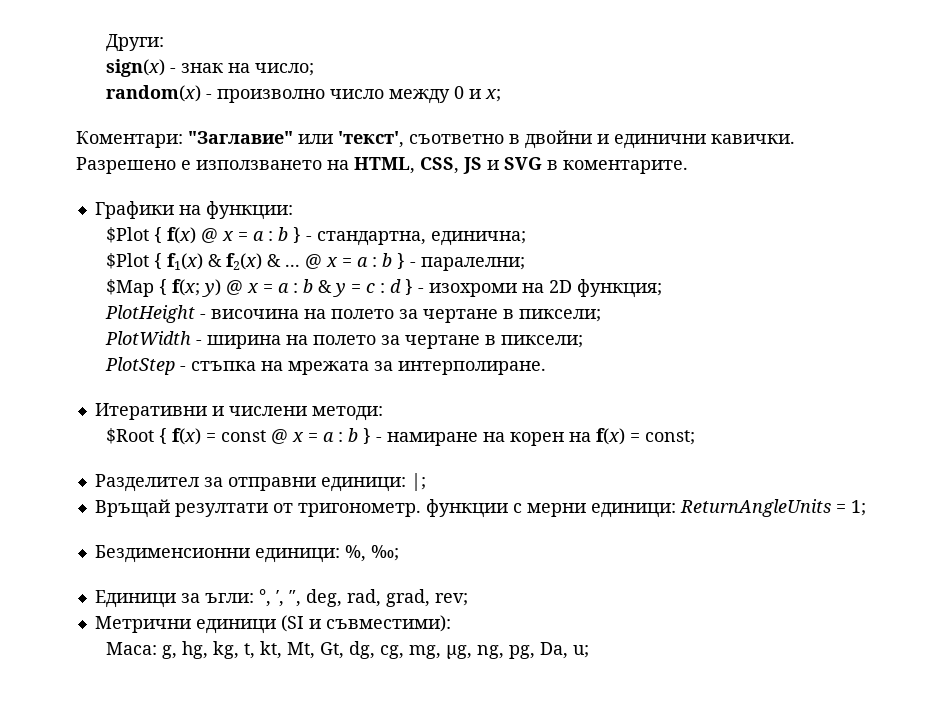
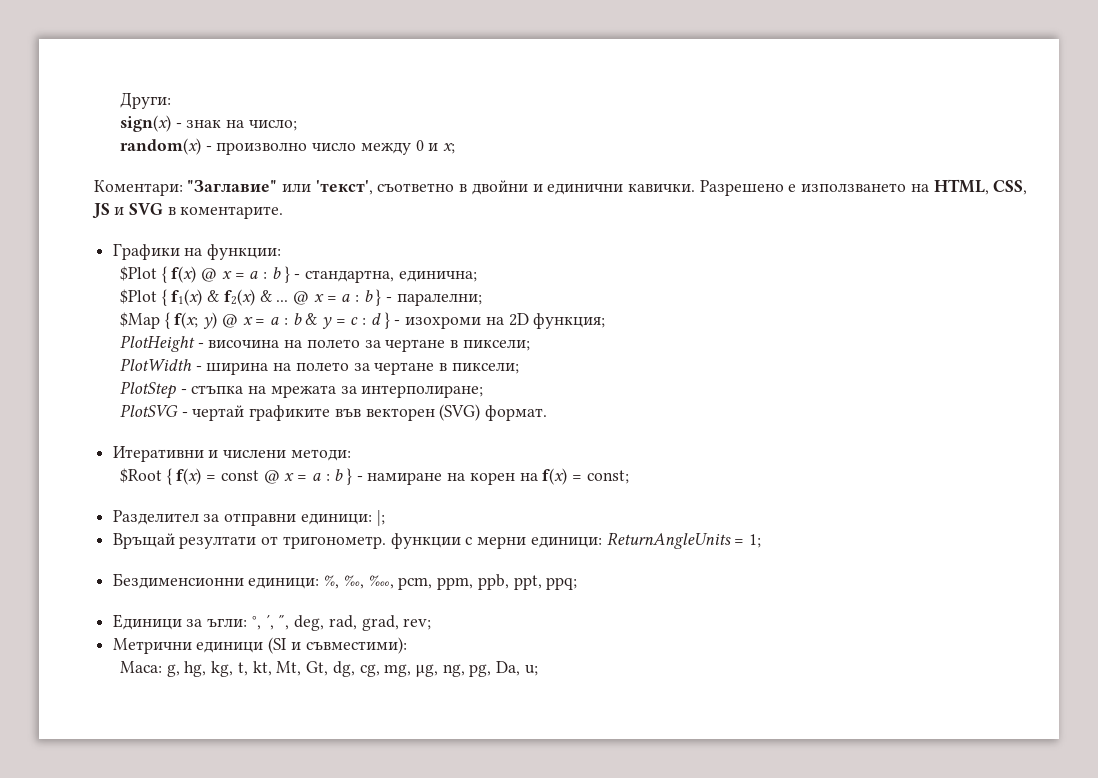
- PlotStep - стъпка на мрежата за интерполиране.
+ PlotStep - стъпка на мрежата за интерполиране;
+ PlotSVG - чертай графиките във векторен (SVG) формат.
- Бездименсионни единици: %, ‰;
+ Бездименсионни единици: %, ‰, ‱, pcm, ppm, ppb, ppt, ppq;

